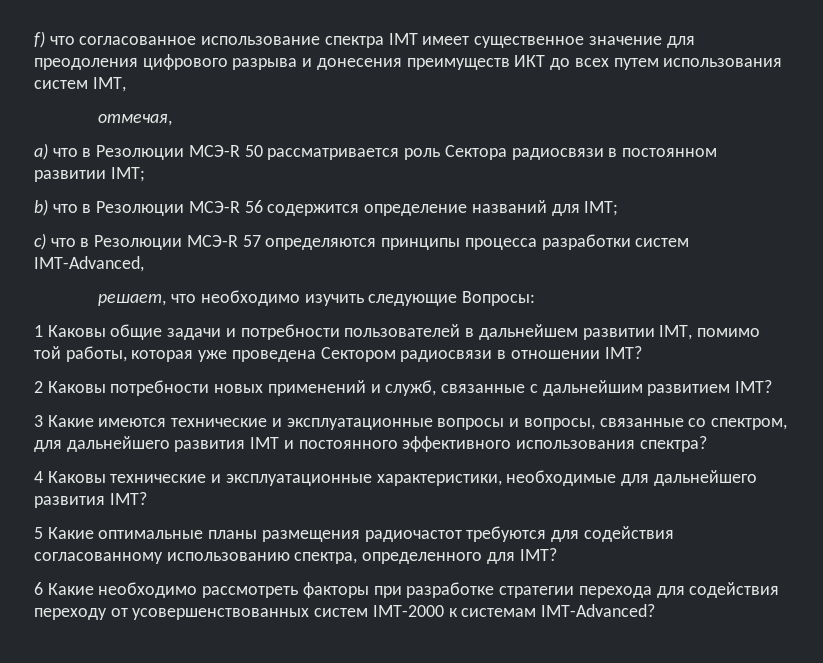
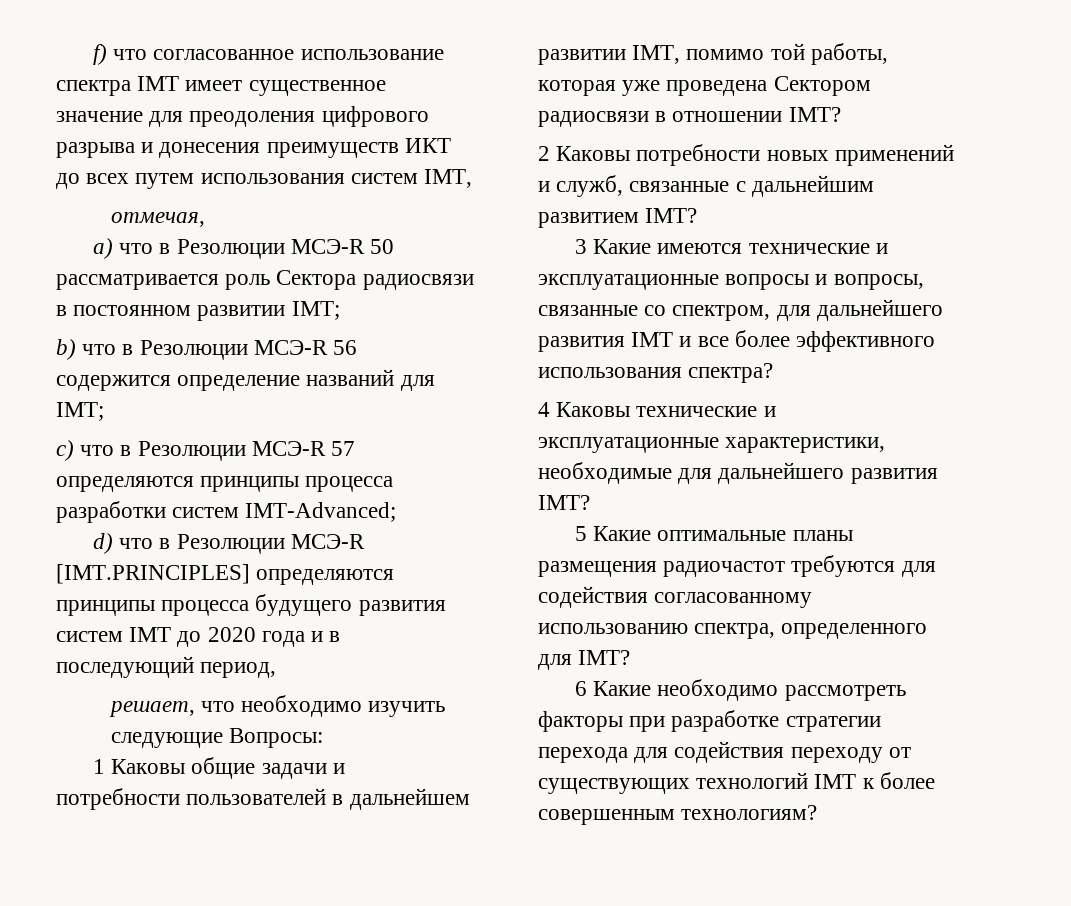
- c) что в Резолюции МСЭ-R 57 определяются принципы процесса разработки систем IMT-Advanced,
+ c) что в Резолюции МСЭ-R 57 определяются принципы процесса разработки систем IMT-Advanced;
+ d) что в Резолюции МСЭ-R [IMT.PRINCIPLES] определяются принципы процесса будущего развития систем IMT до 2020 года и в последующий период,
- 3 Какие имеются технические и эксплуатационные вопросы и вопросы, связанные со спектром, для дальнейшего развития IMT и постоянного эффективного использования спектра?
+ 3 Какие имеются технические и эксплуатационные вопросы и вопросы, связанные со спектром, для дальнейшего развития IMT и все более эффективного использования спектра?
- 6 Какие необходимо рассмотреть факторы при разработке стратегии перехода для содействия переходу от усовершенствованных систем IMT-2000 к системам IMT-Advanced?
+ 6 Какие необходимо рассмотреть факторы при разработке стратегии перехода для содействия переходу от существующих технологий IMT к более совершенным технологиям?

